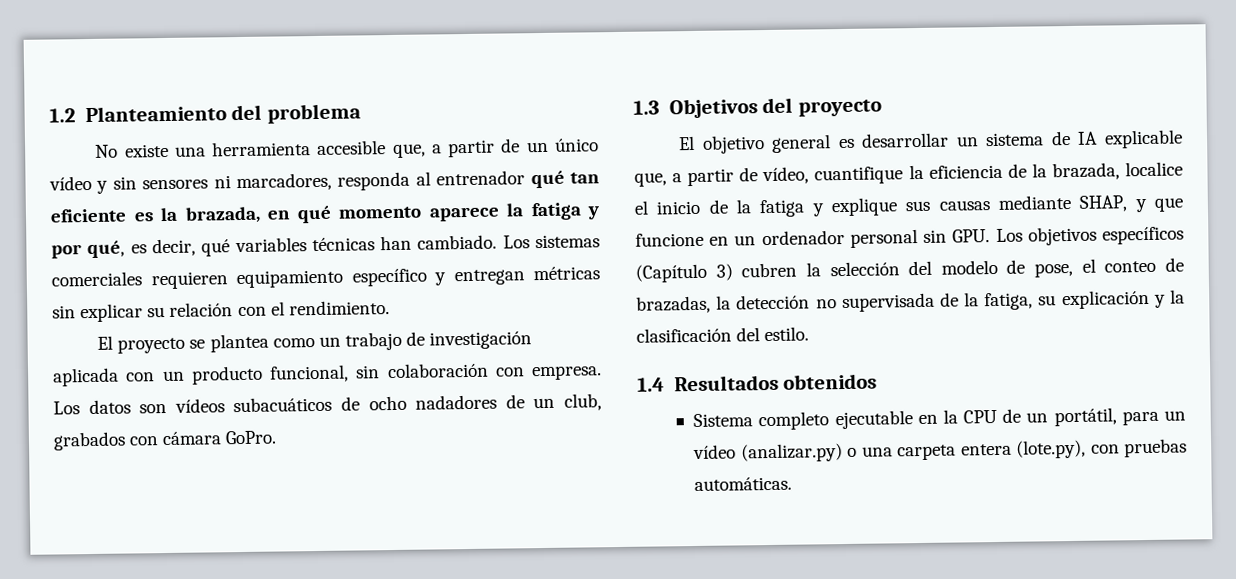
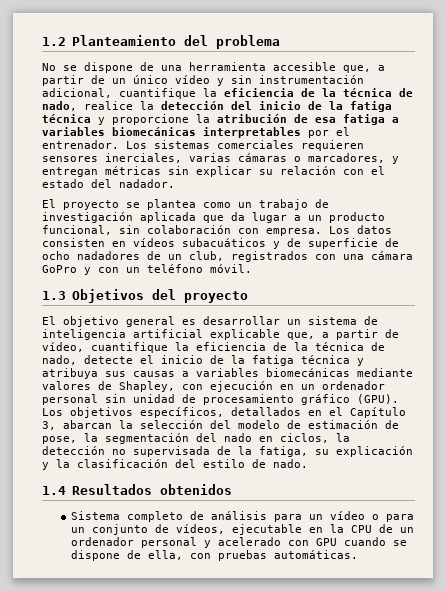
- No existe una herramienta accesible que, a partir de un único vídeo y sin sensores ni marcadores, responda al entrenador qué tan eficiente es la brazada, en qué momento aparece la fatiga y por qué, es decir, qué variables técnicas han cambiado. Los sistemas comerciales requieren equipamiento específico y entregan métricas sin explicar su relación con el rendimiento.
+ No se dispone de una herramienta accesible que, a partir de un único vídeo y sin instrumentación adicional, cuantifique la eficiencia de la técnica de nado, realice la detección del inicio de la fatiga técnica y proporcione la atribución de esa fatiga a variables biomecánicas interpretables por el entrenador. Los sistemas comerciales requieren sensores inerciales, varias cámaras o marcadores, y entregan métricas sin explicar su relación con el estado del nadador.
- El proyecto se plantea como un trabajo de investigación aplicada con un producto funcional, sin colaboración con empresa.
+ El proyecto se plantea como un trabajo de investigación aplicada que da lugar a un producto funcional, sin colaboración con empresa.
- Los datos son vídeos subacuáticos de ocho nadadores de un club, grabados con cámara GoPro.
+ Los datos consisten en vídeos subacuáticos y de superficie de ocho nadadores de un club, registrados con una cámara GoPro y con un teléfono móvil.
- El objetivo general es desarrollar un sistema de IA explicable que, a partir de vídeo, cuantifique la eficiencia de la brazada, localice el inicio de la fatiga y explique sus causas mediante SHAP, y que funcione en un ordenador personal sin GPU. Los objetivos específicos (Capítulo 3) cubren la selección del modelo de pose, el conteo de brazadas, la detección no supervisada de la fatiga, su explicación y la clasificación del estilo.
+ El objetivo general es desarrollar un sistema de inteligencia artificial explicable que, a partir de vídeo, cuantifique la eficiencia de la técnica de nado, detecte el inicio de la fatiga técnica y atribuya sus causas a variables biomecánicas mediante valores de Shapley, con ejecución en un ordenador personal sin unidad de procesamiento gráfico (GPU). Los objetivos específicos, detallados en el Capítulo 3, abarcan la selección del modelo de estimación de pose, la segmentación del nado en ciclos, la detección no supervisada de la fatiga, su explicación y la clasificación del estilo de nado.
- Sistema completo ejecutable en la CPU de un portátil, para un vídeo (analizar.py) o una carpeta entera (lote.py), con pruebas automáticas.
+ Sistema completo de análisis para un vídeo o para un conjunto de vídeos, ejecutable en la CPU de un ordenador personal y acelerado con GPU cuando se dispone de ella, con pruebas automáticas.

